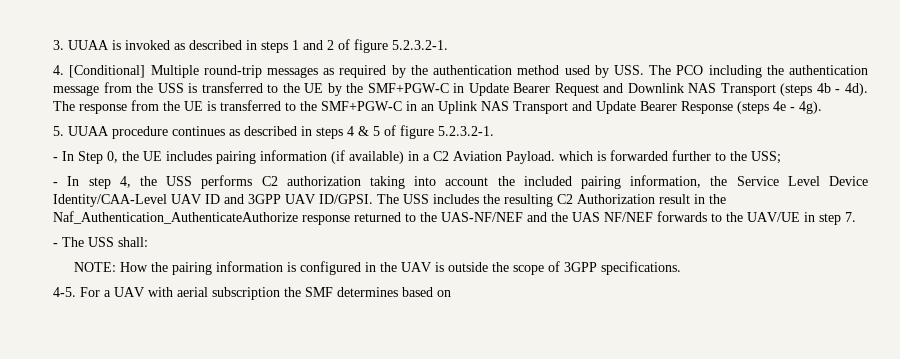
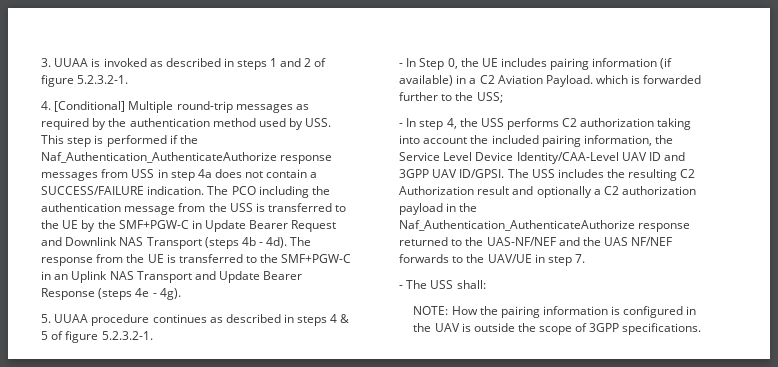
- 4. [Conditional] Multiple round-trip messages as required by the authentication method used by USS. The PCO including the authentication message from the USS is transferred to the UE by the SMF+PGW-C in Update Bearer Request and Downlink NAS Transport (steps 4b - 4d).
+ 4. [Conditional] Multiple round-trip messages as required by the authentication method used by USS. This step is performed if the Naf_Authentication_AuthenticateAuthorize response messages from USS in step 4a does not contain a SUCCESS/FAILURE indication. The PCO including the authentication message from the USS is transferred to the UE by the SMF+PGW-C in Update Bearer Request and Downlink NAS Transport (steps 4b - 4d).
- The USS includes the resulting C2 Authorization result in the Naf_Authentication_AuthenticateAuthorize response returned to the UAS-NF/NEF and the UAS NF/NEF forwards to the UAV/UE in step 7.
+ The USS includes the resulting C2 Authorization result and optionally a C2 authorization payload in the Naf_Authentication_AuthenticateAuthorize response returned to the UAS-NF/NEF and the UAS NF/NEF forwards to the UAV/UE in step 7.
- 4-5. For a UAV with aerial subscription the SMF determines based on

